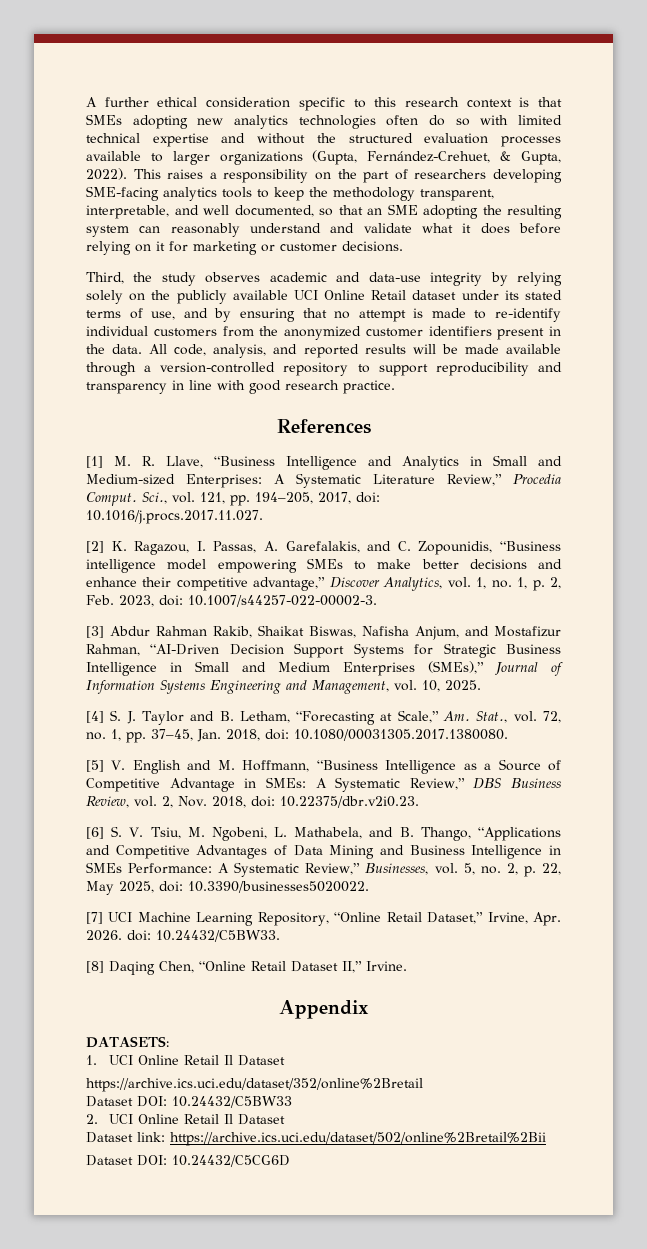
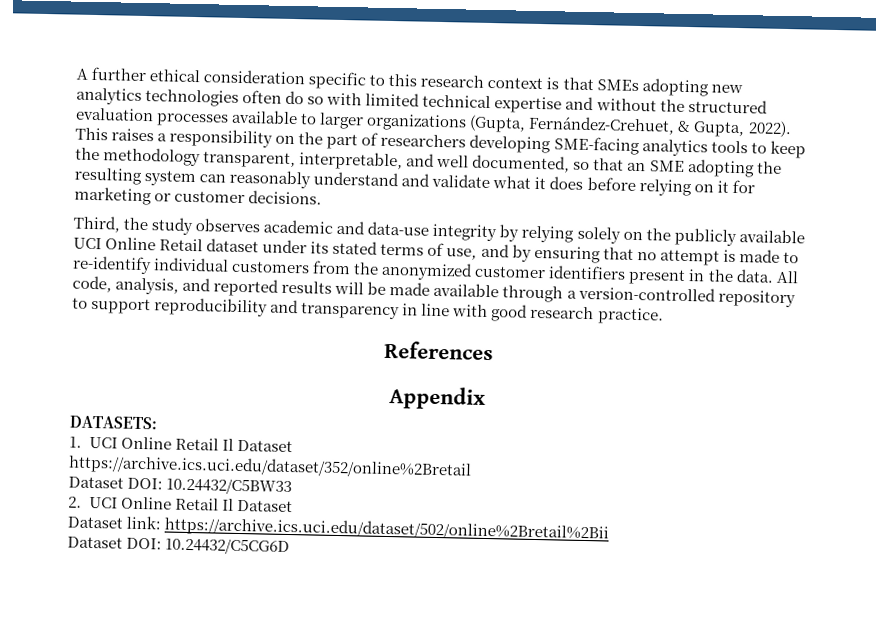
- [1] M. R. Llave, “Business Intelligence and Analytics in Small and Medium-sized Enterprises: A Systematic Literature Review,” Procedia Comput. Sci., vol. 121, pp. 194–205, 2017, doi: 10.1016/j.procs.2017.11.027.
- [2] K. Ragazou, I. Passas, A. Garefalakis, and C. Zopounidis, “Business intelligence model empowering SMEs to make better decisions and enhance their competitive advantage,” Discover Analytics, vol. 1, no. 1, p. 2, Feb. 2023, doi: 10.1007/s44257-022-00002-3.
- [3] Abdur Rahman Rakib, Shaikat Biswas, Nafisha Anjum, and Mostafizur Rahman, “AI-Driven Decision Support Systems for Strategic Business Intelligence in Small and Medium Enterprises (SMEs),” Journal of Information Systems Engineering and Management, vol. 10, 2025.
- [4] S. J. Taylor and B. Letham, “Forecasting at Scale,” Am. Stat., vol. 72, no. 1, pp. 37–45, Jan. 2018, doi: 10.1080/00031305.2017.1380080.
- [5] V. English and M. Hoffmann, “Business Intelligence as a Source of Competitive Advantage in SMEs: A Systematic Review,” DBS Business Review, vol. 2, Nov. 2018, doi: 10.22375/dbr.v2i0.23.
- [6] S. V. Tsiu, M. Ngobeni, L. Mathabela, and B. Thango, “Applications and Competitive Advantages of Data Mining and Business Intelligence in SMEs Performance: A Systematic Review,” Businesses, vol. 5, no. 2, p. 22, May 2025, doi: 10.3390/businesses5020022.
- [7] UCI Machine Learning Repository, “Online Retail Dataset,” Irvine, Apr. 2026. doi: 10.24432/C5BW33.
- [8] Daqing Chen, “Online Retail Dataset II,” Irvine.

